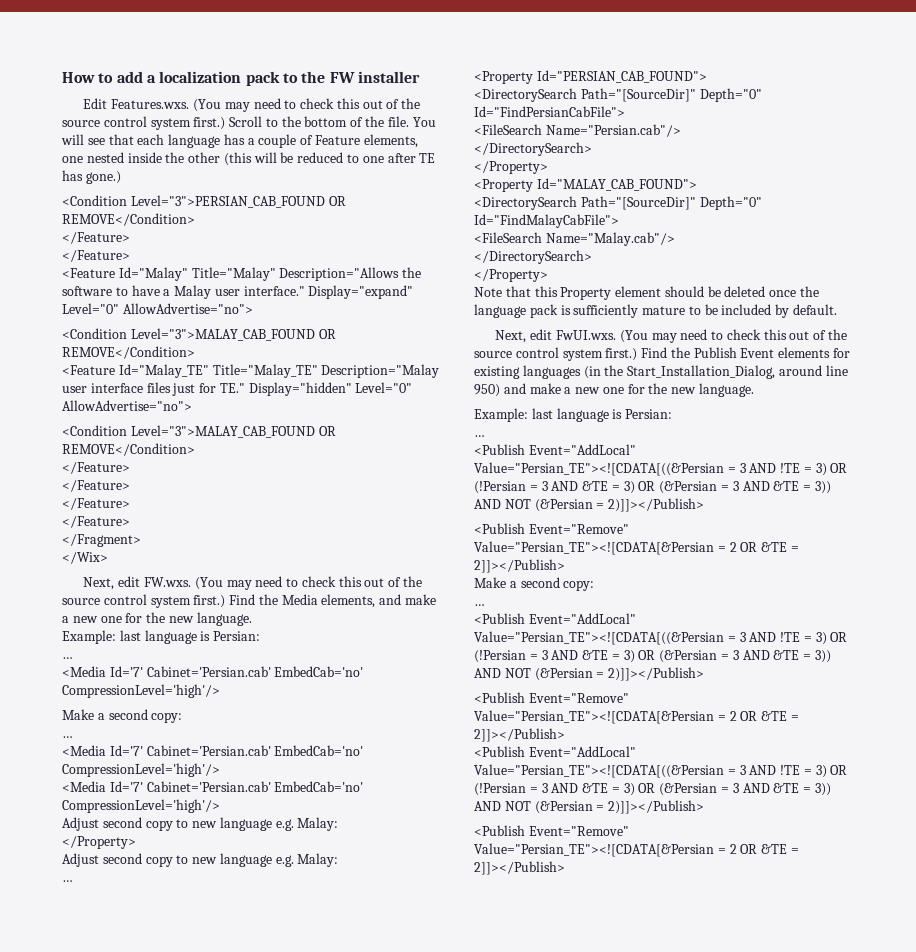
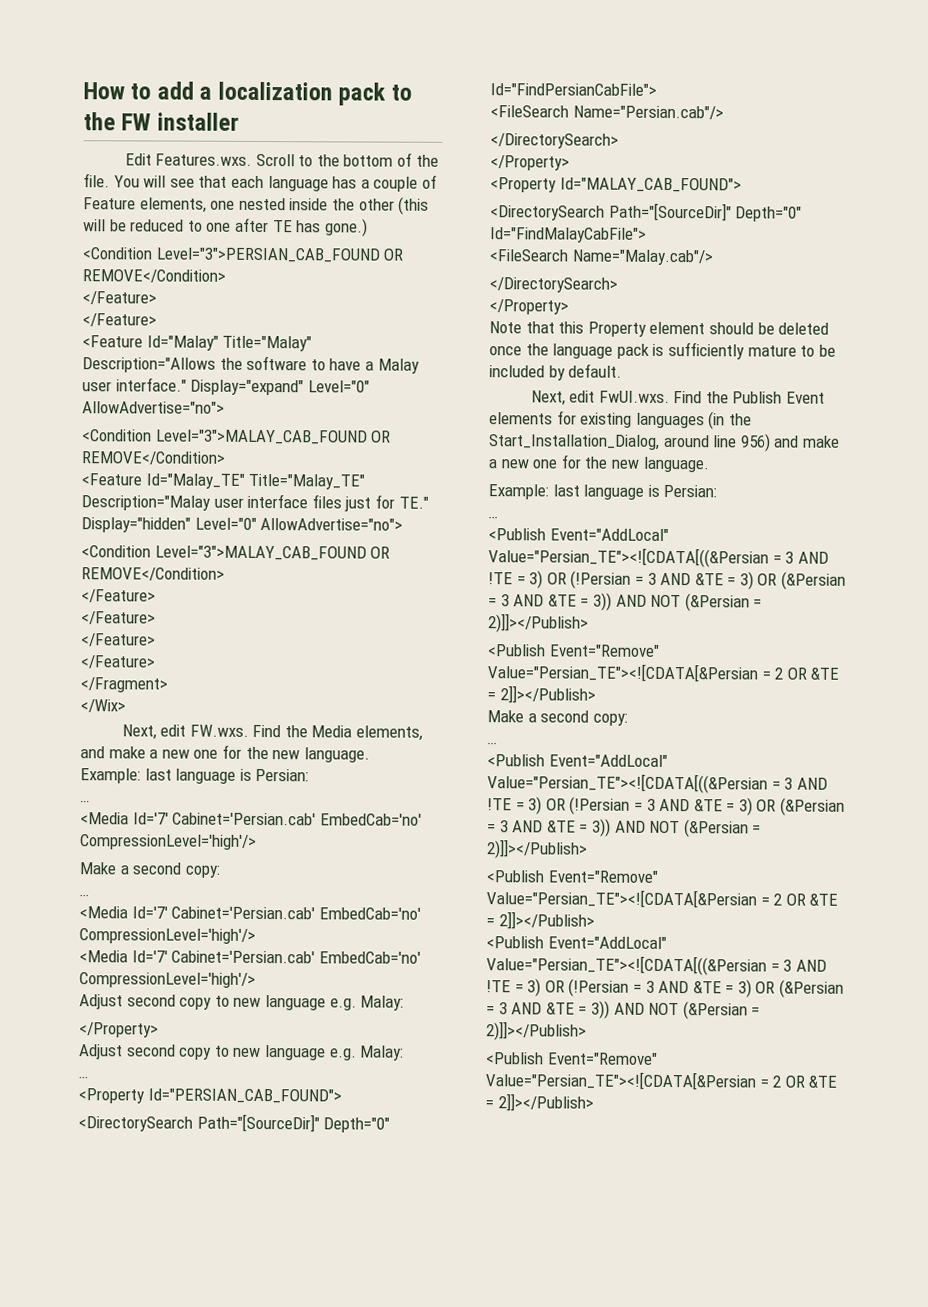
- Edit Features.wxs. (You may need to check this out of the source control system first.) Scroll to the bottom of the file.
+ Edit Features.wxs. Scroll to the bottom of the file.
- Next, edit FW.wxs. (You may need to check this out of the source control system first.) Find the Media elements, and make a new one for the new language.
+ Next, edit FW.wxs. Find the Media elements, and make a new one for the new language.
- Next, edit FwUI.wxs. (You may need to check this out of the source control system first.) Find the Publish Event elements for existing languages (in the Start_Installation_Dialog, around line 950) and make a new one for the new language.
+ Next, edit FwUI.wxs. Find the Publish Event elements for existing languages (in the Start_Installation_Dialog, around line 956) and make a new one for the new language.

